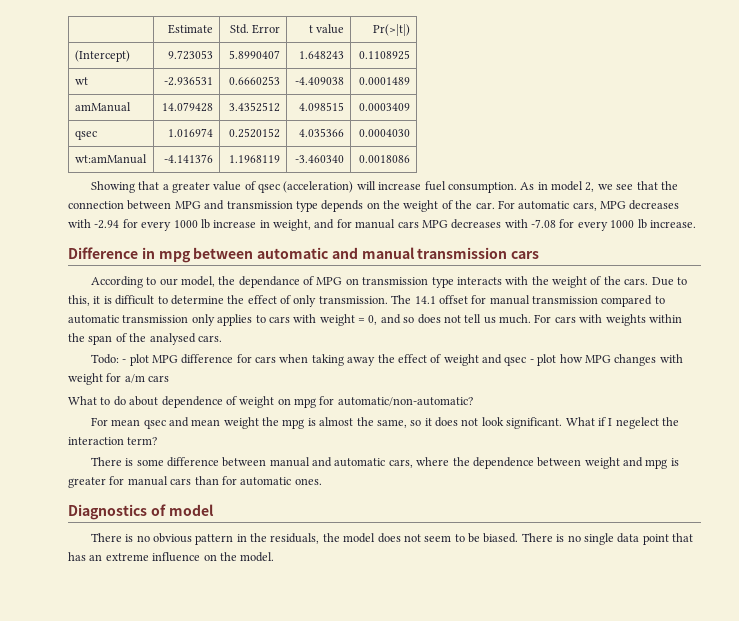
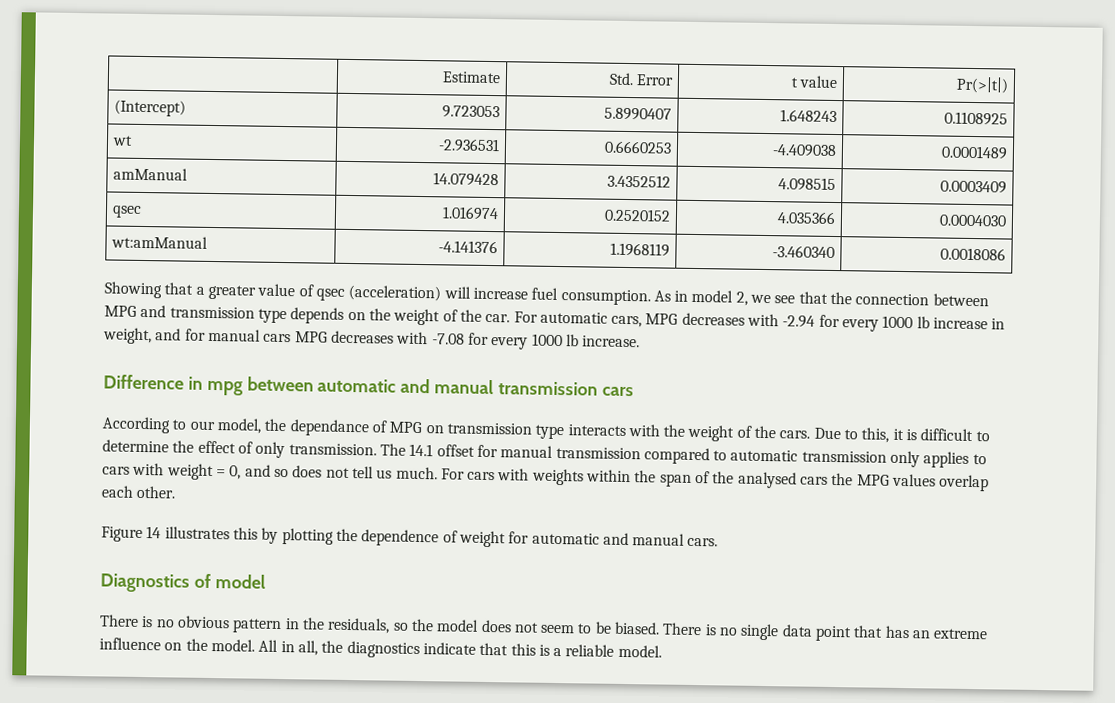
- For cars with weights within the span of the analysed cars.
- Todo: - plot MPG difference for cars when taking away the effect of weight and qsec - plot how MPG changes with weight for a/m cars
- What to do about dependence of weight on mpg for automatic/non-automatic?
- For mean qsec and mean weight the mpg is almost the same, so it does not look significant. What if I negelect the interaction term?
- There is some difference between manual and automatic cars, where the dependence between weight and mpg is greater for manual cars than for automatic ones.
+ For cars with weights within the span of the analysed cars the MPG values overlap each other.
+ Figure 14 illustrates this by plotting the dependence of weight for automatic and manual cars.
- There is no obvious pattern in the residuals, the model does not seem to be biased.
+ There is no obvious pattern in the residuals, so the model does not seem to be biased.
+ All in all, the diagnostics indicate that this is a reliable model.

